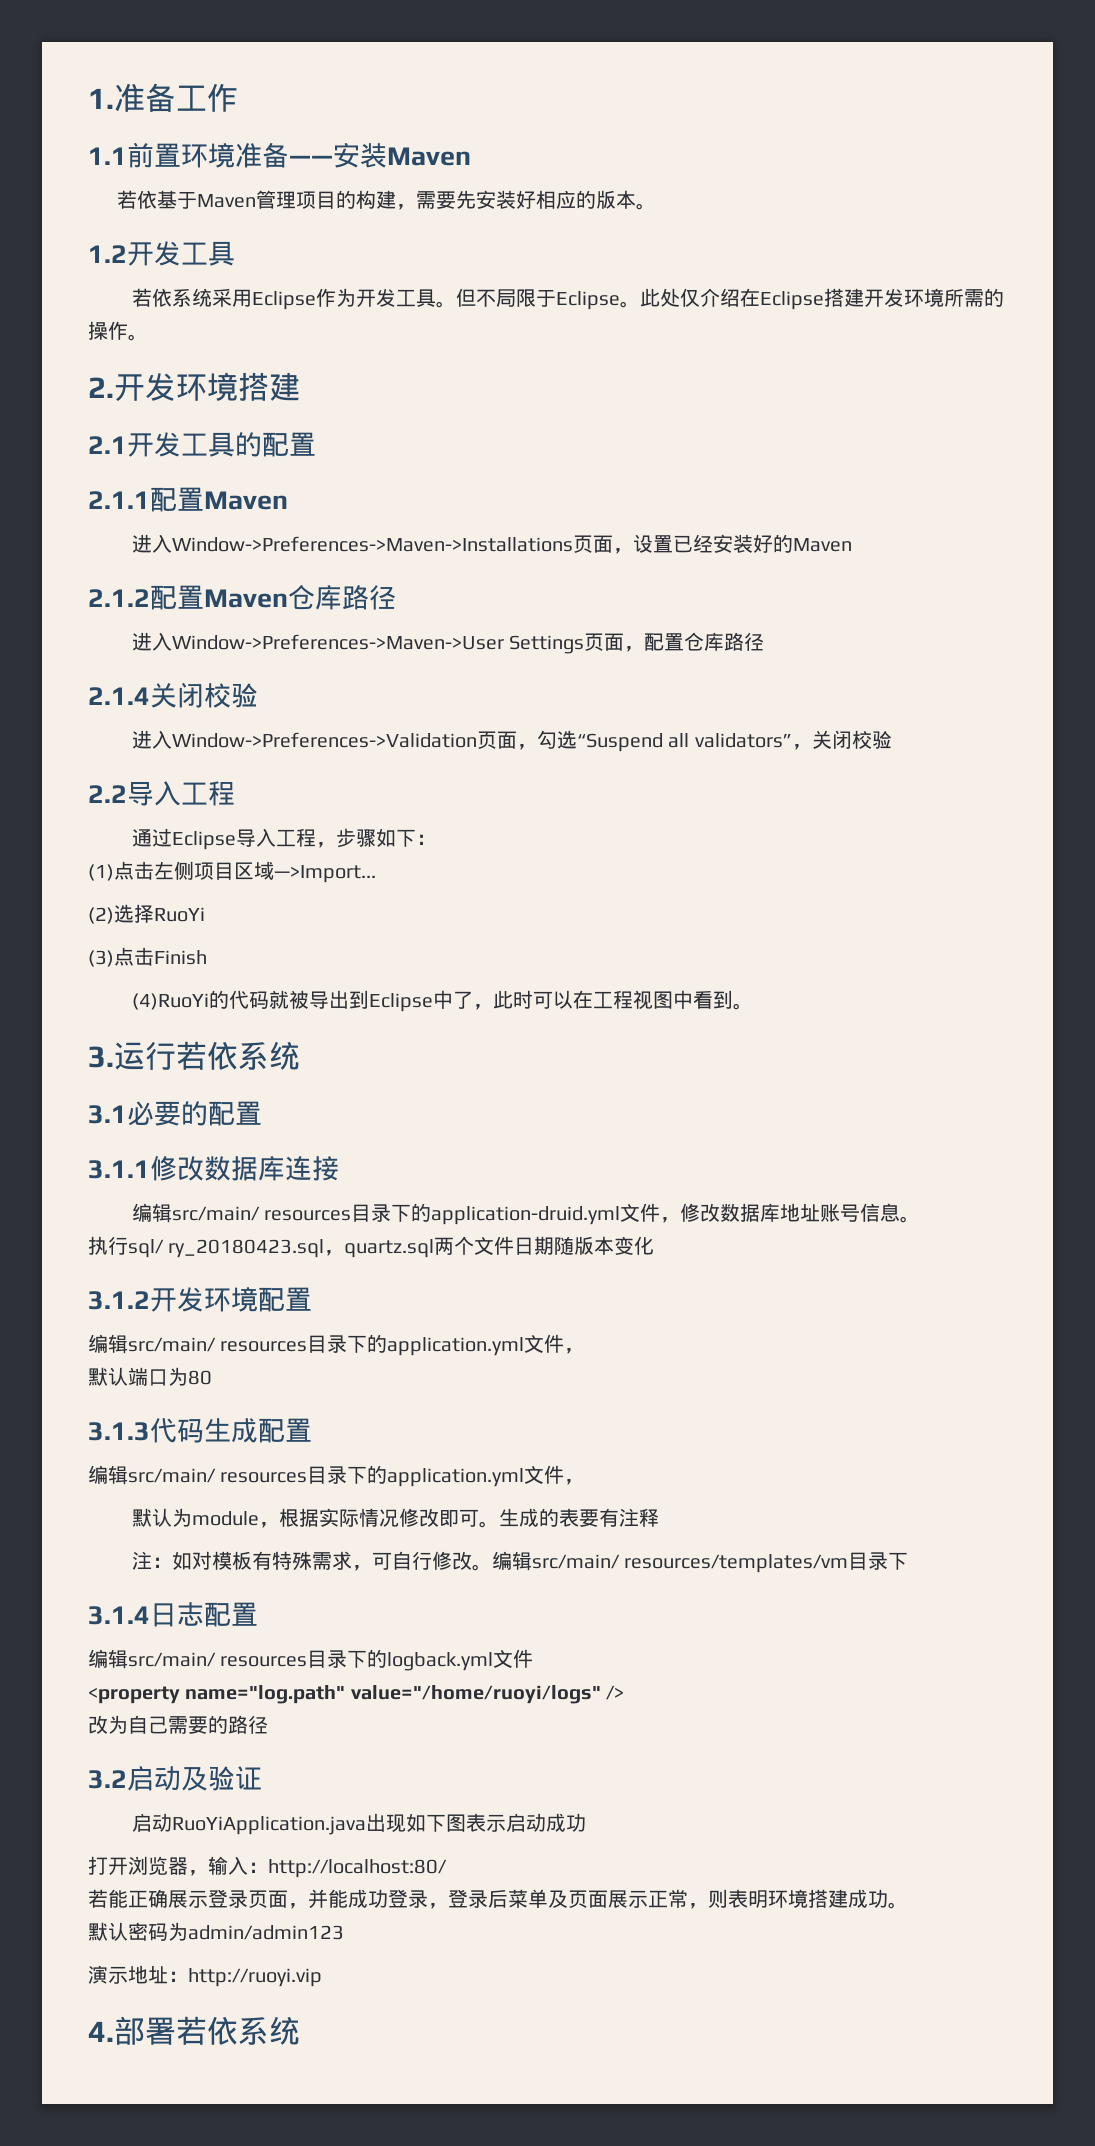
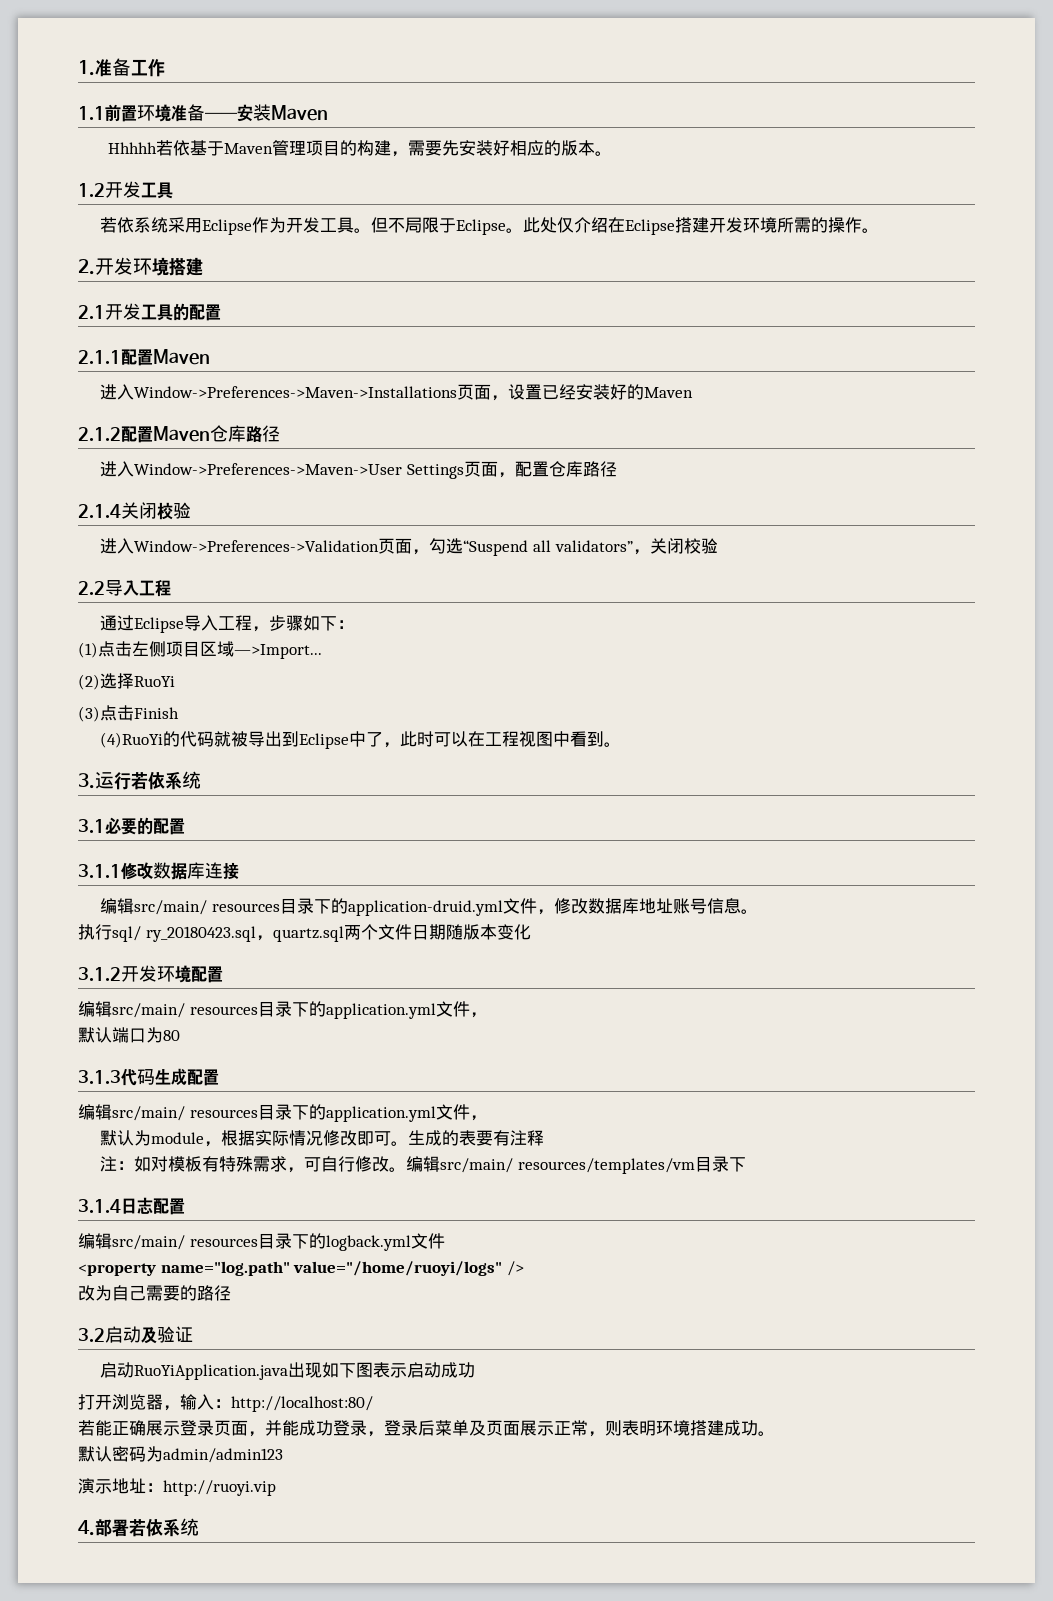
- 若依基于Maven管理项目的构建，需要先安装好相应的版本。
+ Hhhhh若依基于Maven管理项目的构建，需要先安装好相应的版本。

